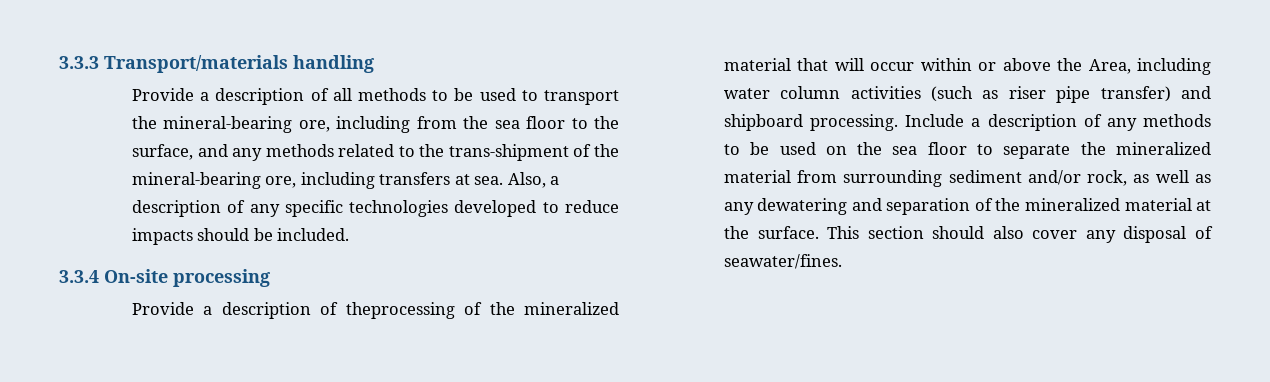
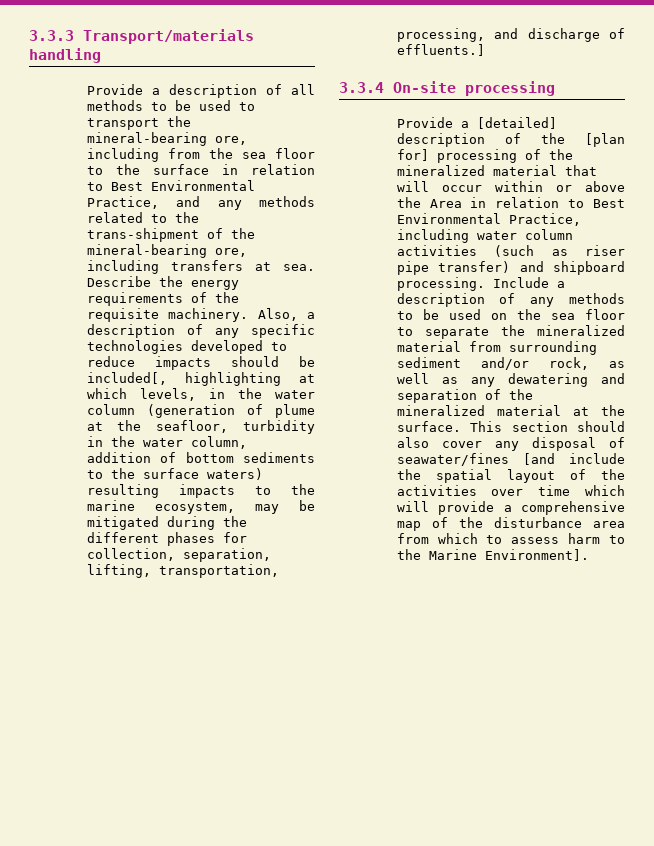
- Provide a description of all methods to be used to transport the mineral-bearing ore, including from the sea floor to the surface, and any methods related to the trans-shipment of the mineral-bearing ore, including transfers at sea.
+ Provide a description of all methods to be used to transport the mineral-bearing ore, including from the sea floor to the surface in relation to Best Environmental Practice, and any methods related to the trans-shipment of the mineral-bearing ore, including transfers at sea.
+ Describe the energy requirements of the requisite machinery.
- Also, a description of any specific technologies developed to reduce impacts should be included.
+ Also, a description of any specific technologies developed to reduce impacts should be included[, highlighting at which levels, in the water column (generation of plume at the seafloor, turbidity in the water column, addition of bottom sediments to the surface waters) resulting impacts to the marine ecosystem, may be mitigated during the different phases for collection, separation, lifting, transportation, processing, and discharge of effluents.]
- Provide a description of theprocessing of the mineralized material that will occur within or above the Area, including water column activities (such as riser pipe transfer) and shipboard processing.
+ Provide a [detailed] description of the [plan for] processing of the mineralized material that will occur within or above the Area in relation to Best Environmental Practice, including water column activities (such as riser pipe transfer) and shipboard processing.
- This section should also cover any disposal of seawater/fines.
+ This section should also cover any disposal of seawater/fines [and include the spatial layout of the activities over time which will provide a comprehensive map of the disturbance area from which to assess harm to the Marine Environment].

